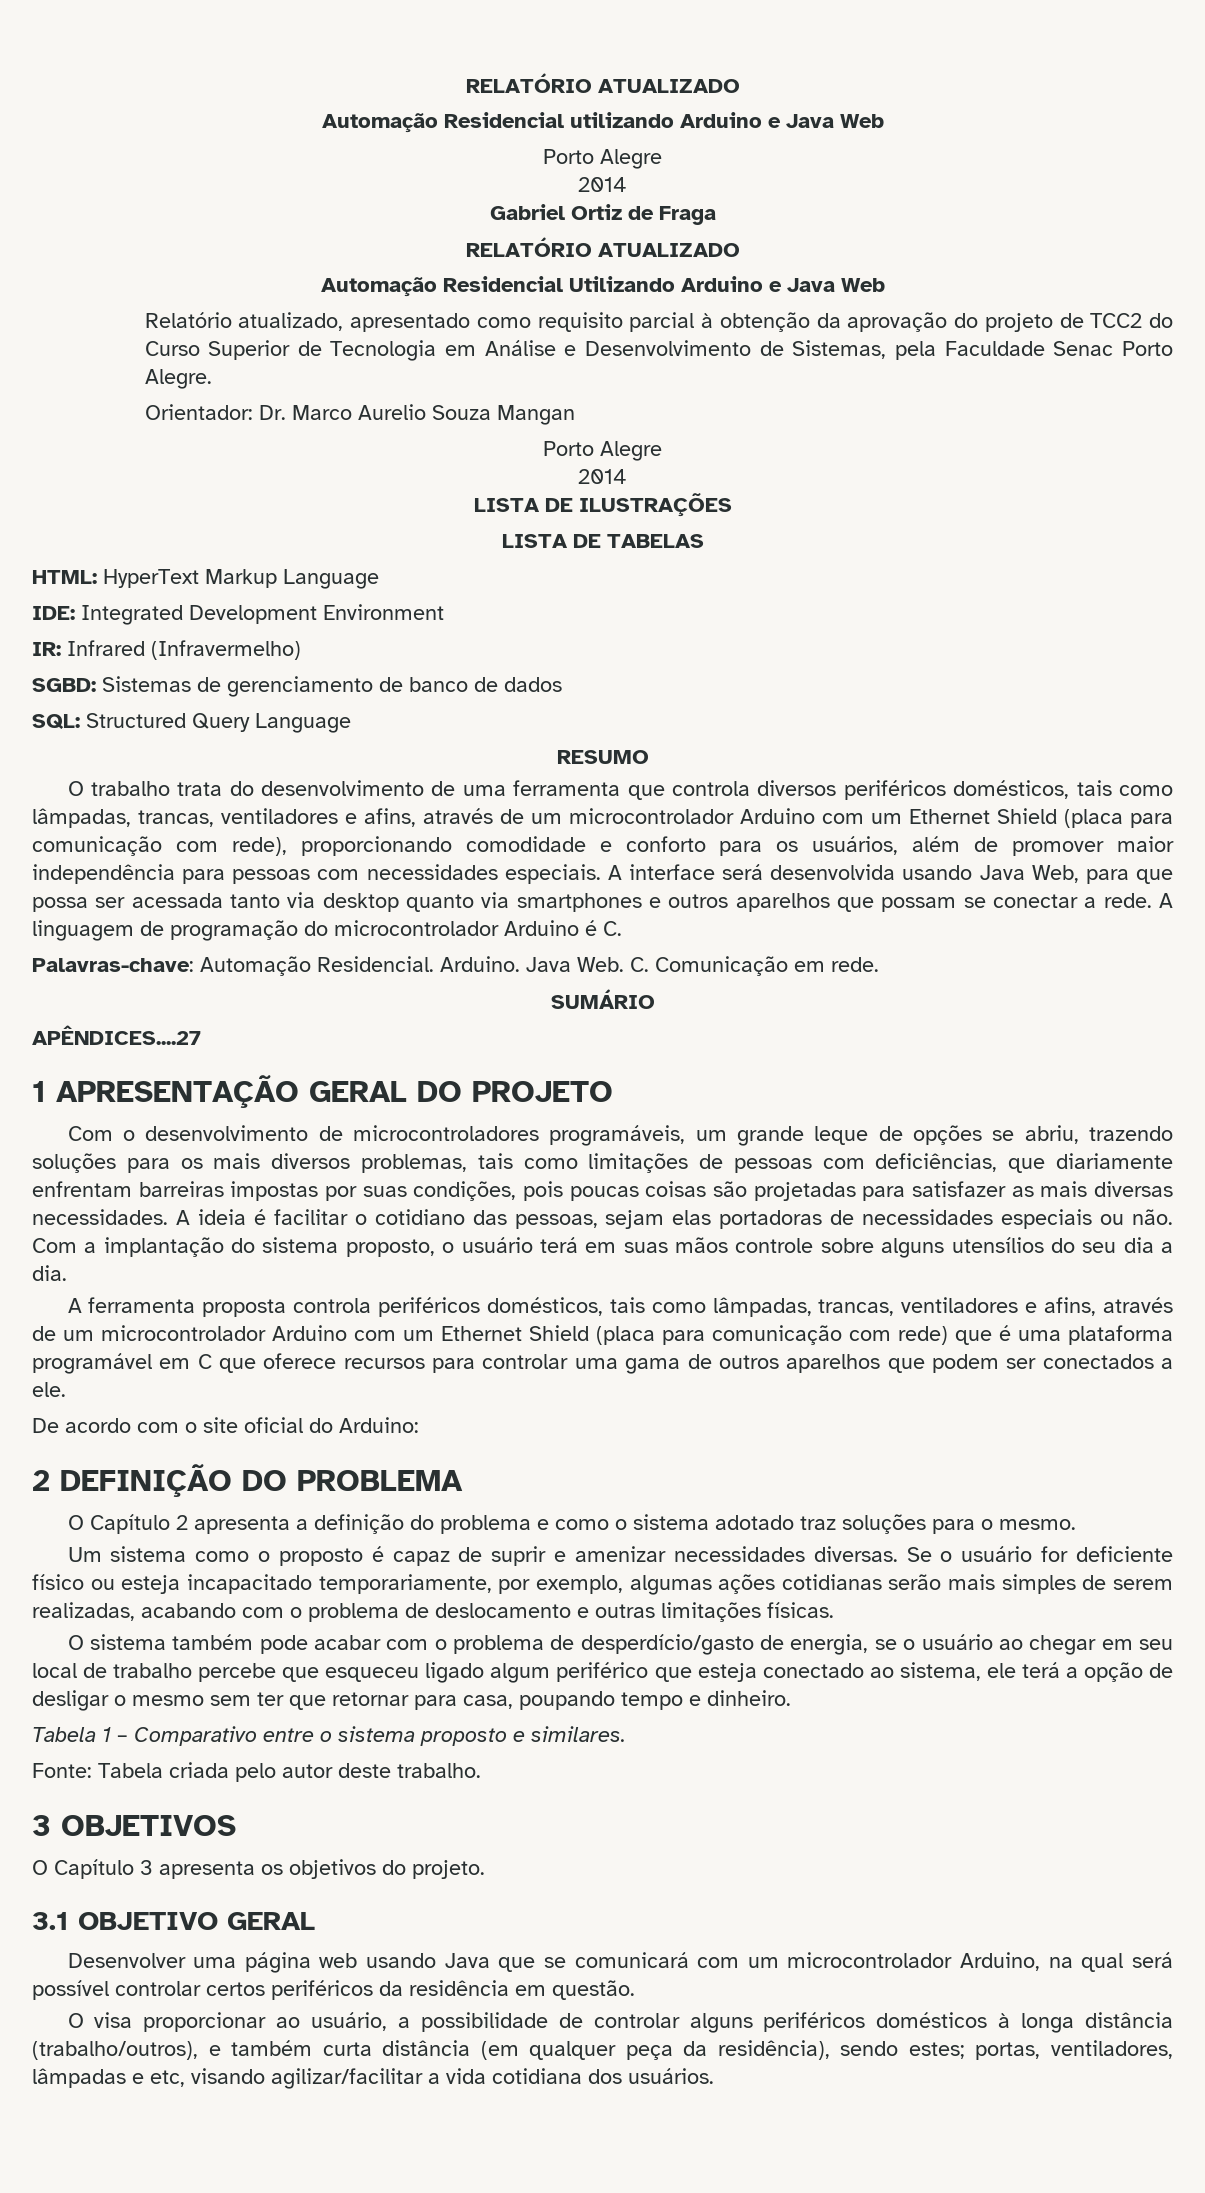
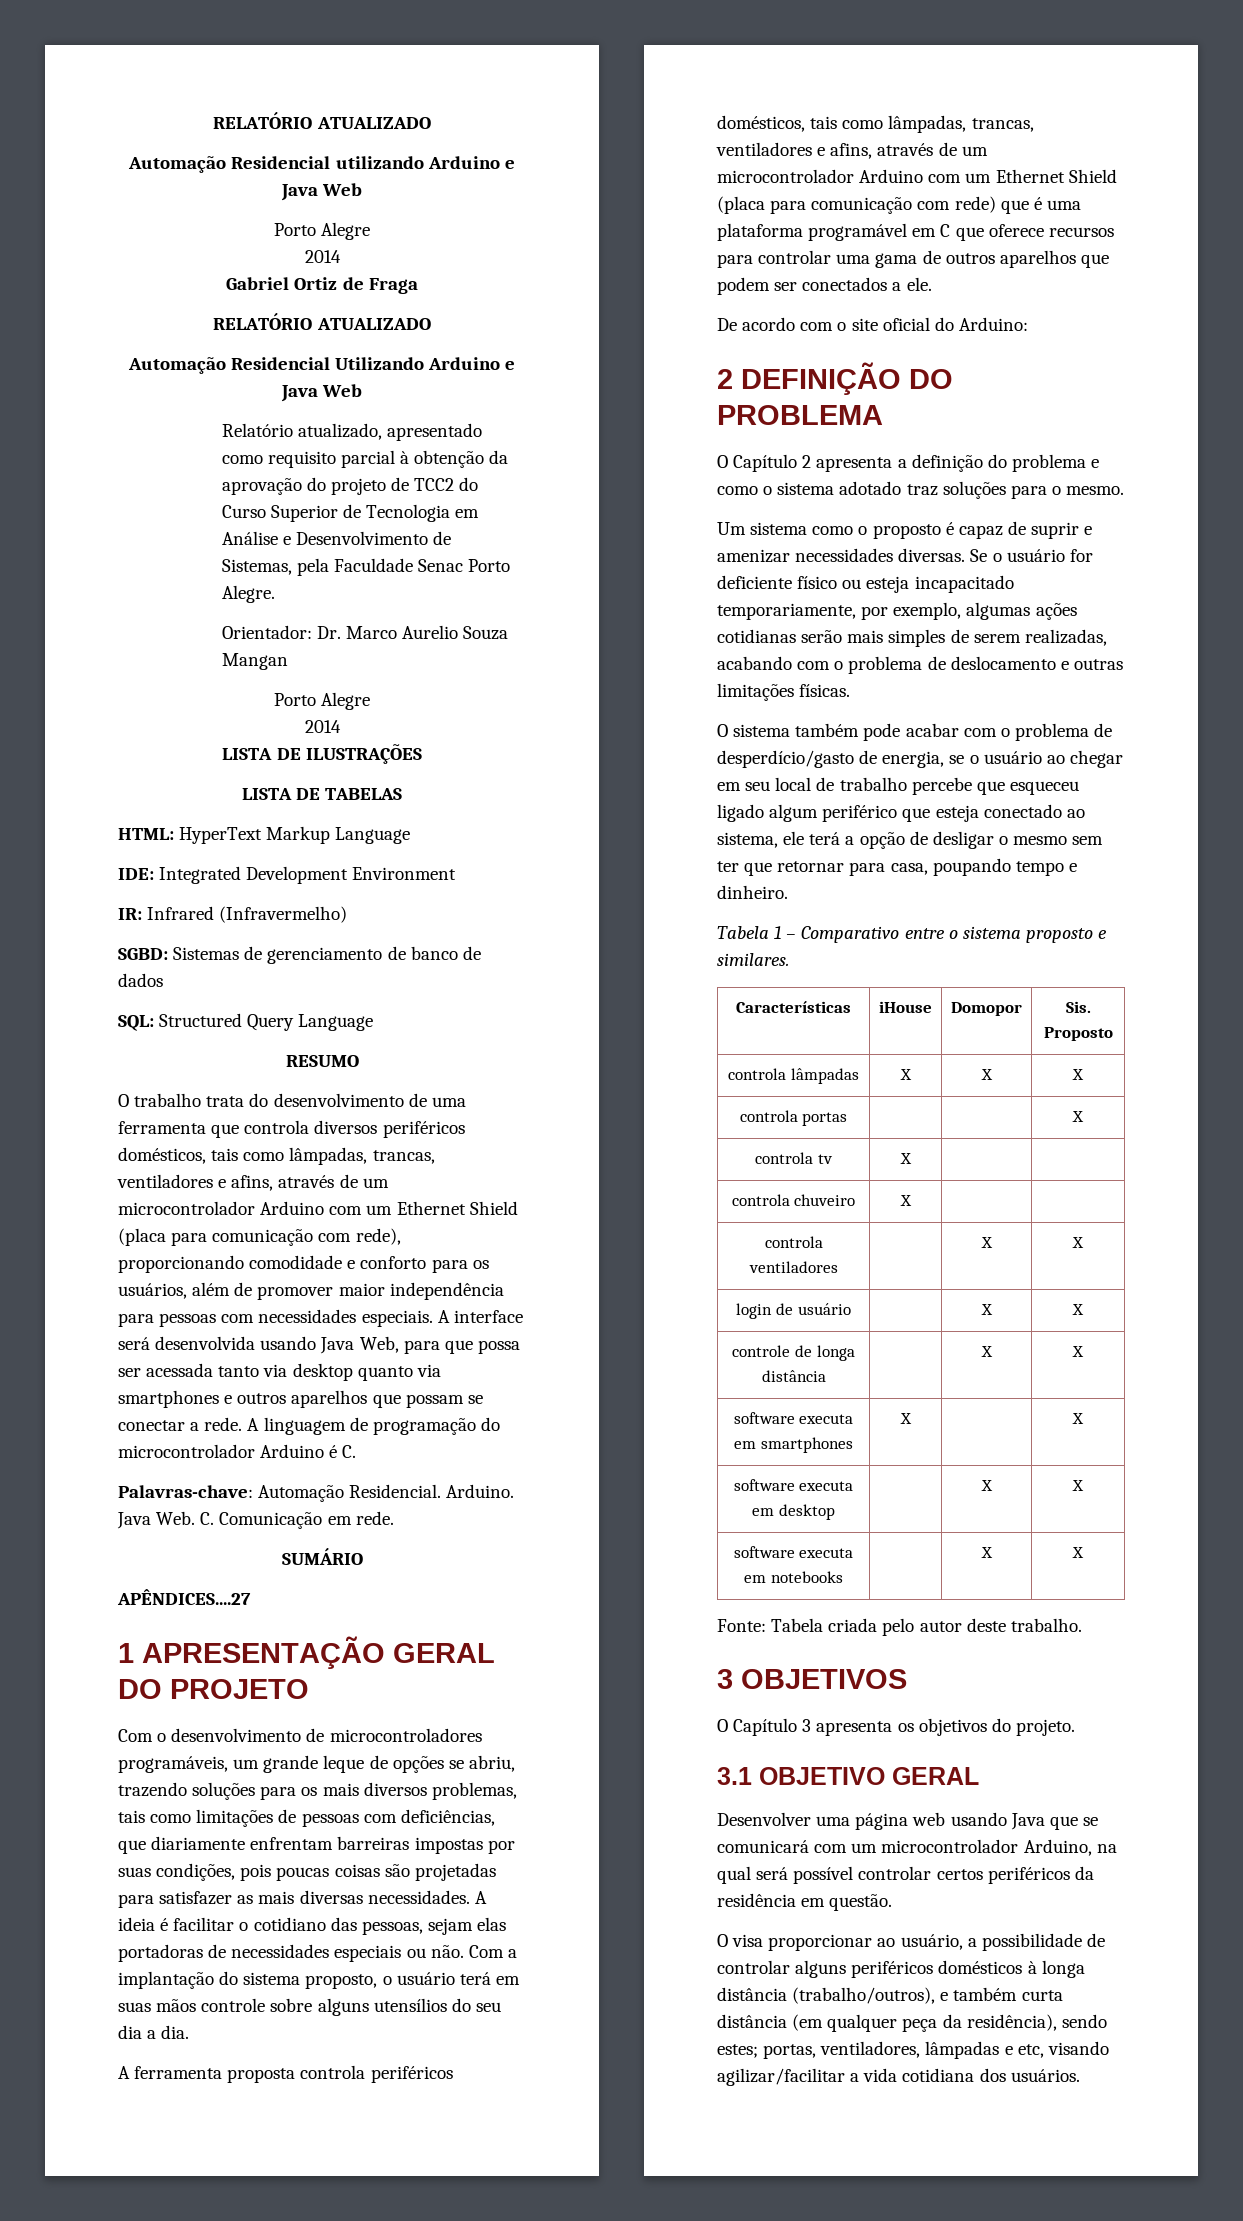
+ Características | iHouse | Domopor | Sis. Proposto
+ controla lâmpadas | X | X | X
+ controla portas | | | X
+ controla tv | X | |
+ controla chuveiro | X | |
+ controla ventiladores | | X | X
+ login de usuário | | X | X
+ controle de longa distância | | X | X
+ software executa em smartphones | X | | X
+ software executa em desktop | | X | X
+ software executa em notebooks | | X | X

